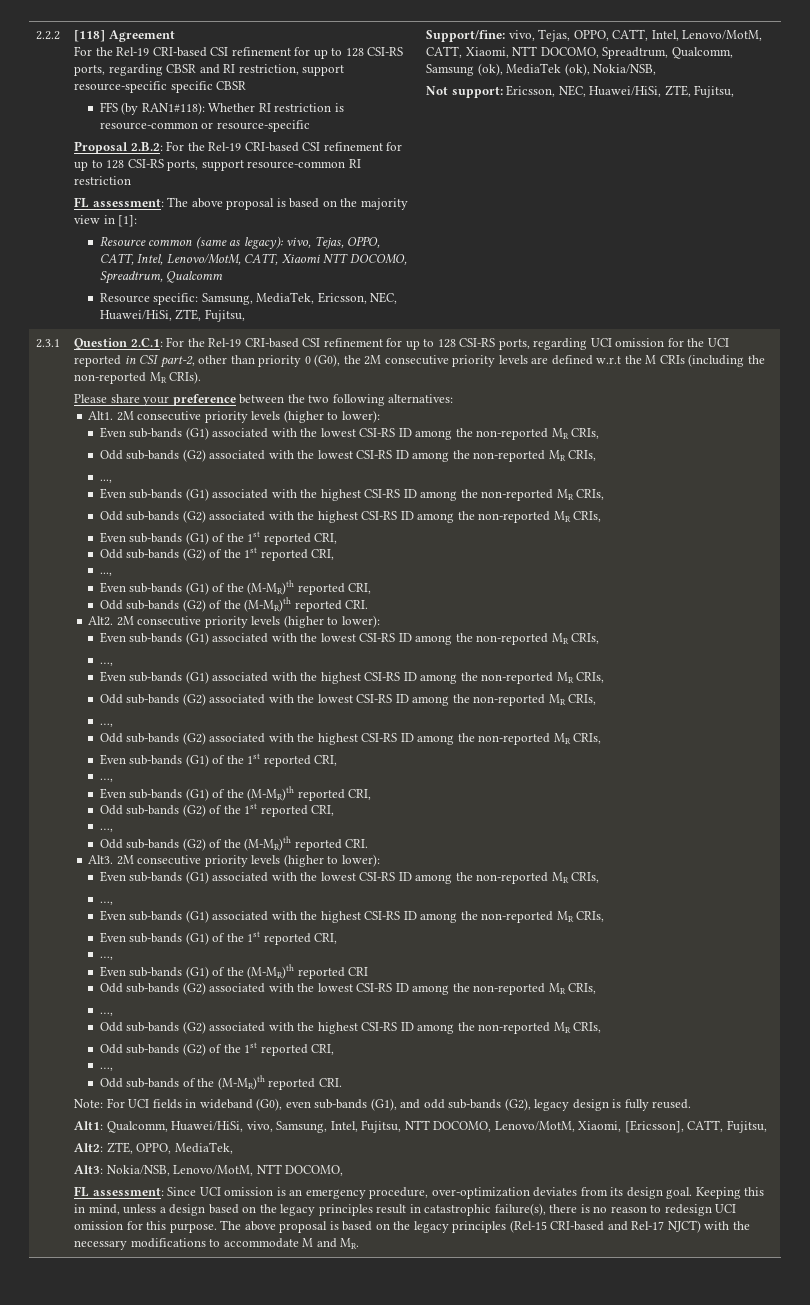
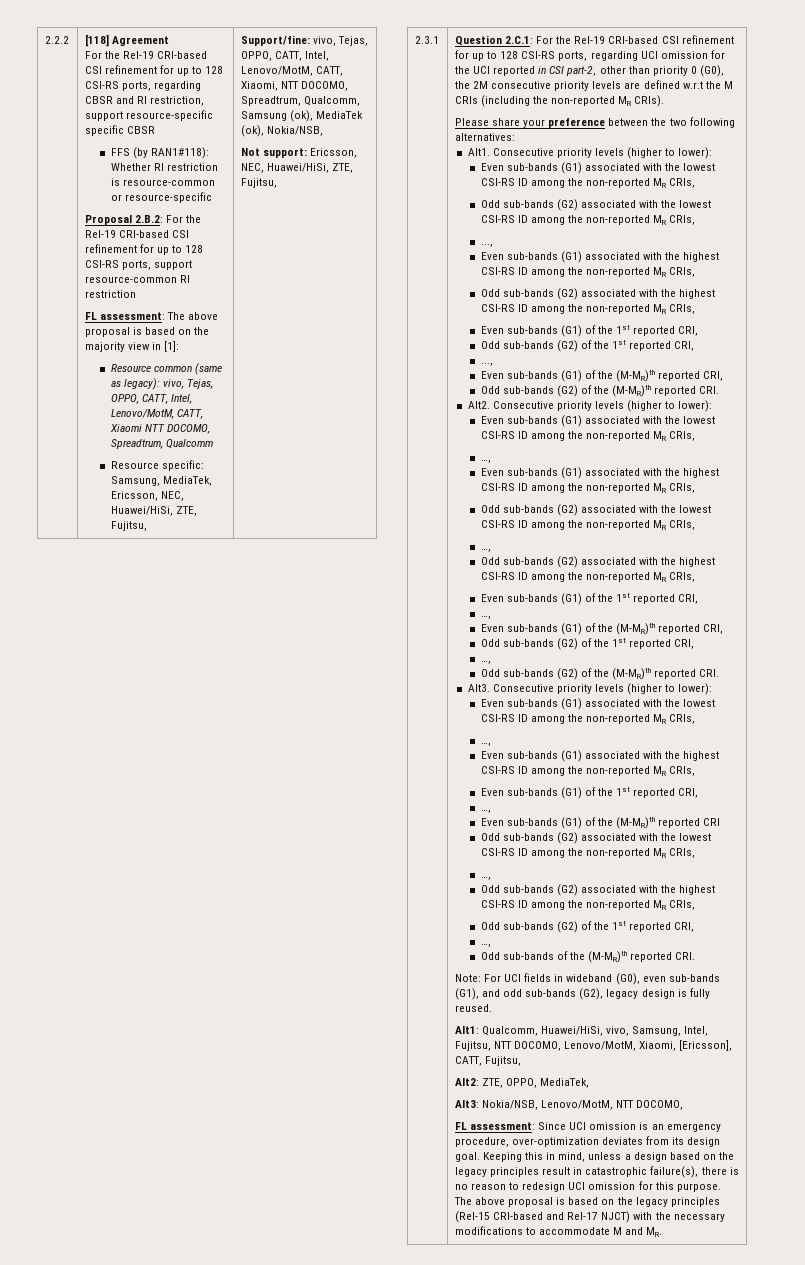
- Alt1. 2M consecutive priority levels (higher to lower):
+ Alt1. Consecutive priority levels (higher to lower):
- Alt2. 2M consecutive priority levels (higher to lower):
+ Alt2. Consecutive priority levels (higher to lower):
- Alt3. 2M consecutive priority levels (higher to lower):
+ Alt3. Consecutive priority levels (higher to lower):

